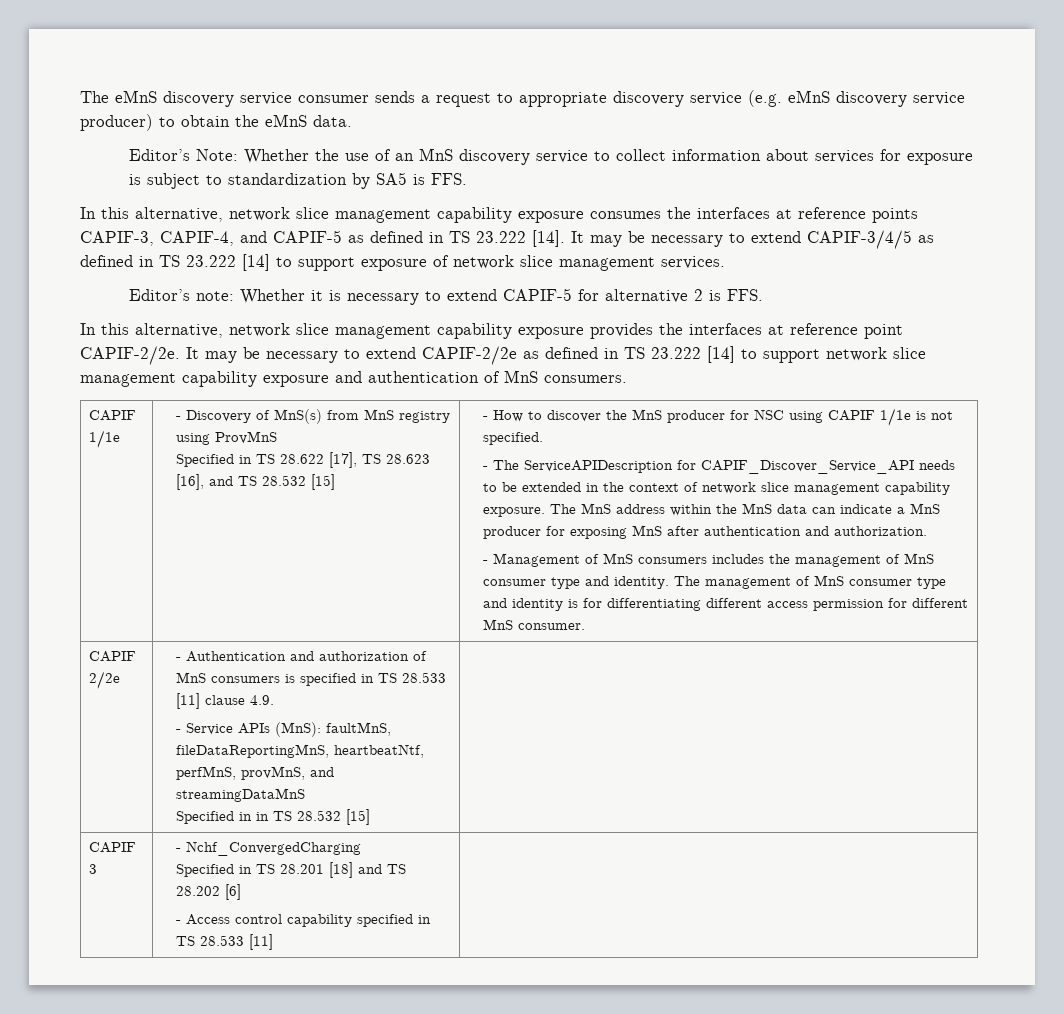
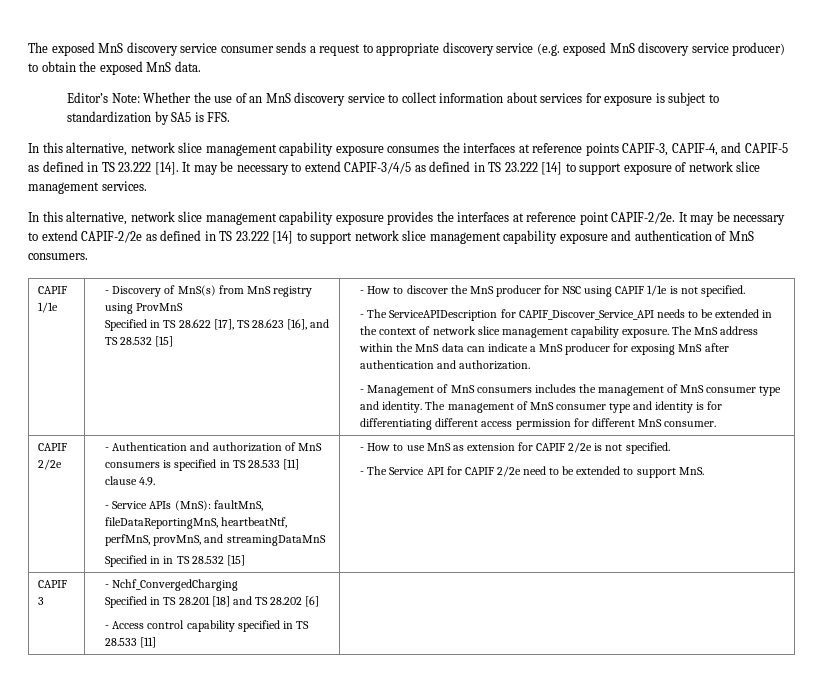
- The eMnS discovery service consumer sends a request to appropriate discovery service (e.g. eMnS discovery service producer) to obtain the eMnS data.
+ The exposed MnS discovery service consumer sends a request to appropriate discovery service (e.g. exposed MnS discovery service producer) to obtain the exposed MnS data.
- Editor’s note: Whether it is necessary to extend CAPIF-5 for alternative 2 is FFS.
+ - How to use MnS as extension for CAPIF 2/2e is not specified.
+ - The Service API for CAPIF 2/2e need to be extended to support MnS.

